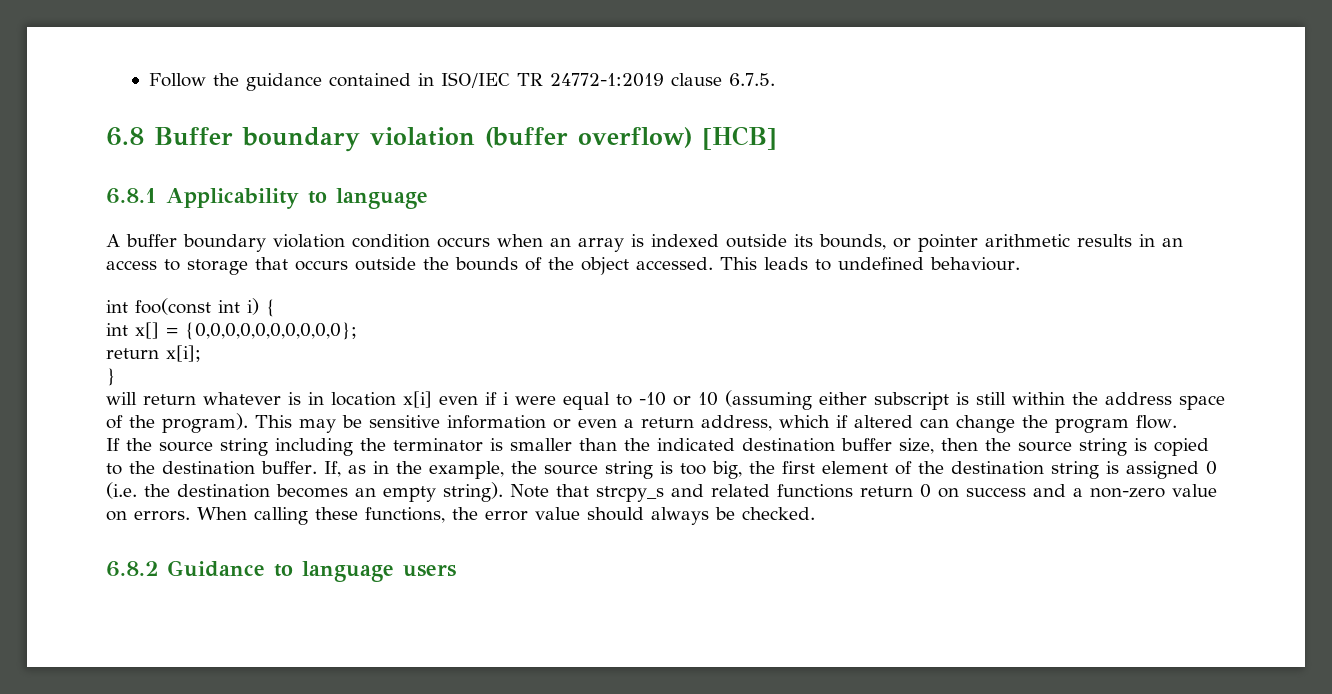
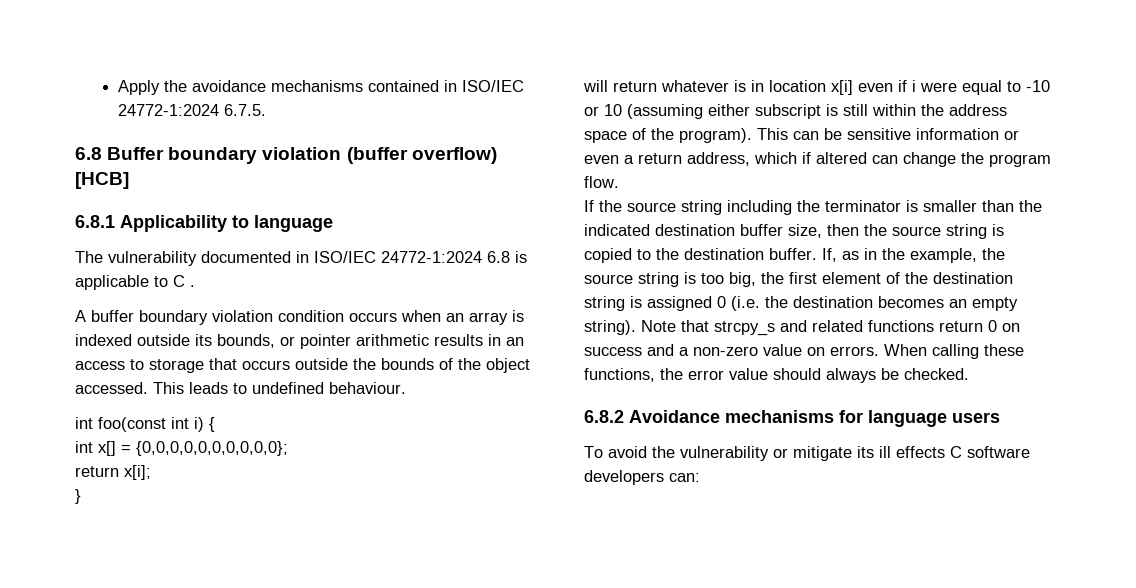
- Follow the guidance contained in ISO/IEC TR 24772-1:2019 clause 6.7.5.
+ Apply the avoidance mechanisms contained in ISO/IEC 24772-1:2024 6.7.5.
+ The vulnerability documented in ISO/IEC 24772-1:2024 6.8 is applicable to C .
- This may be sensitive information or even a return address, which if altered can change the program flow.
+ This can be sensitive information or even a return address, which if altered can change the program flow.
- 6.8.2 Guidance to language users
+ 6.8.2 Avoidance mechanisms for language users
+ To avoid the vulnerability or mitigate its ill effects C software developers can:

